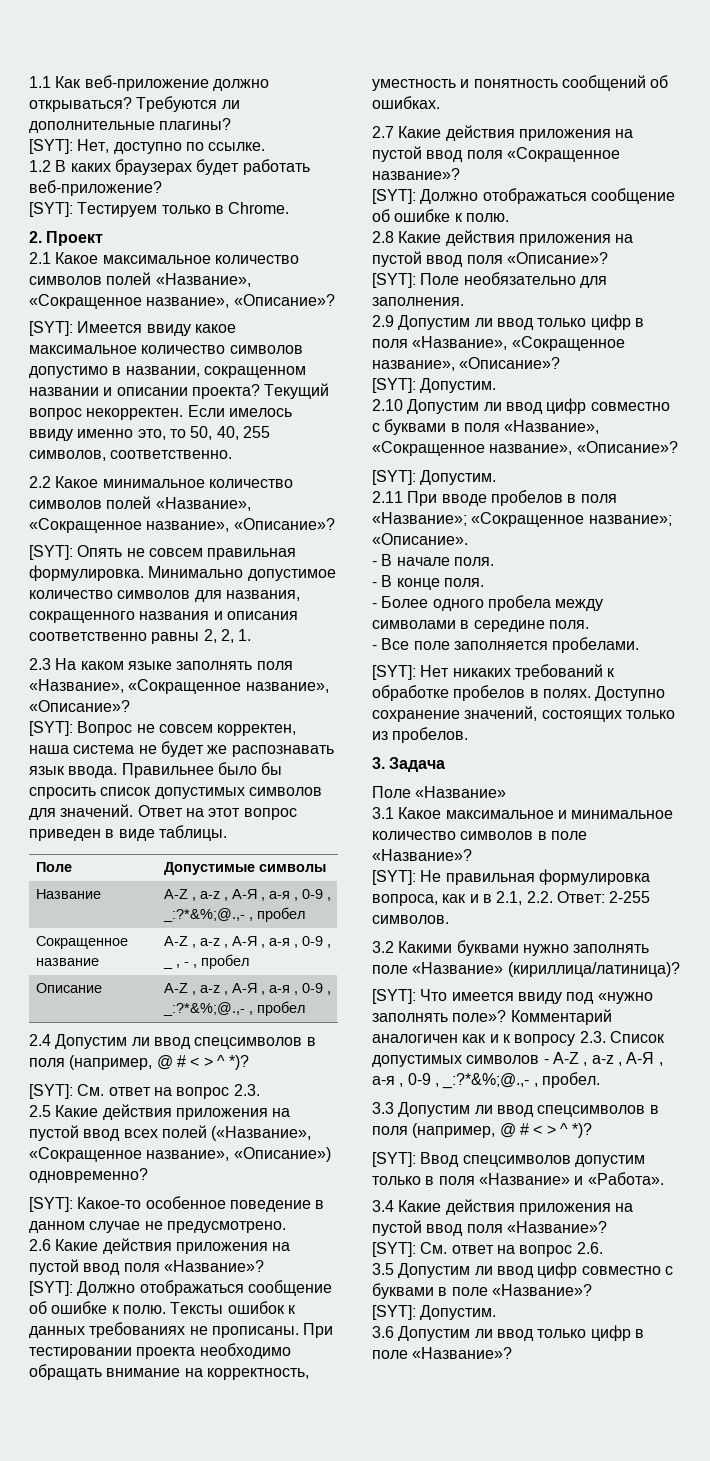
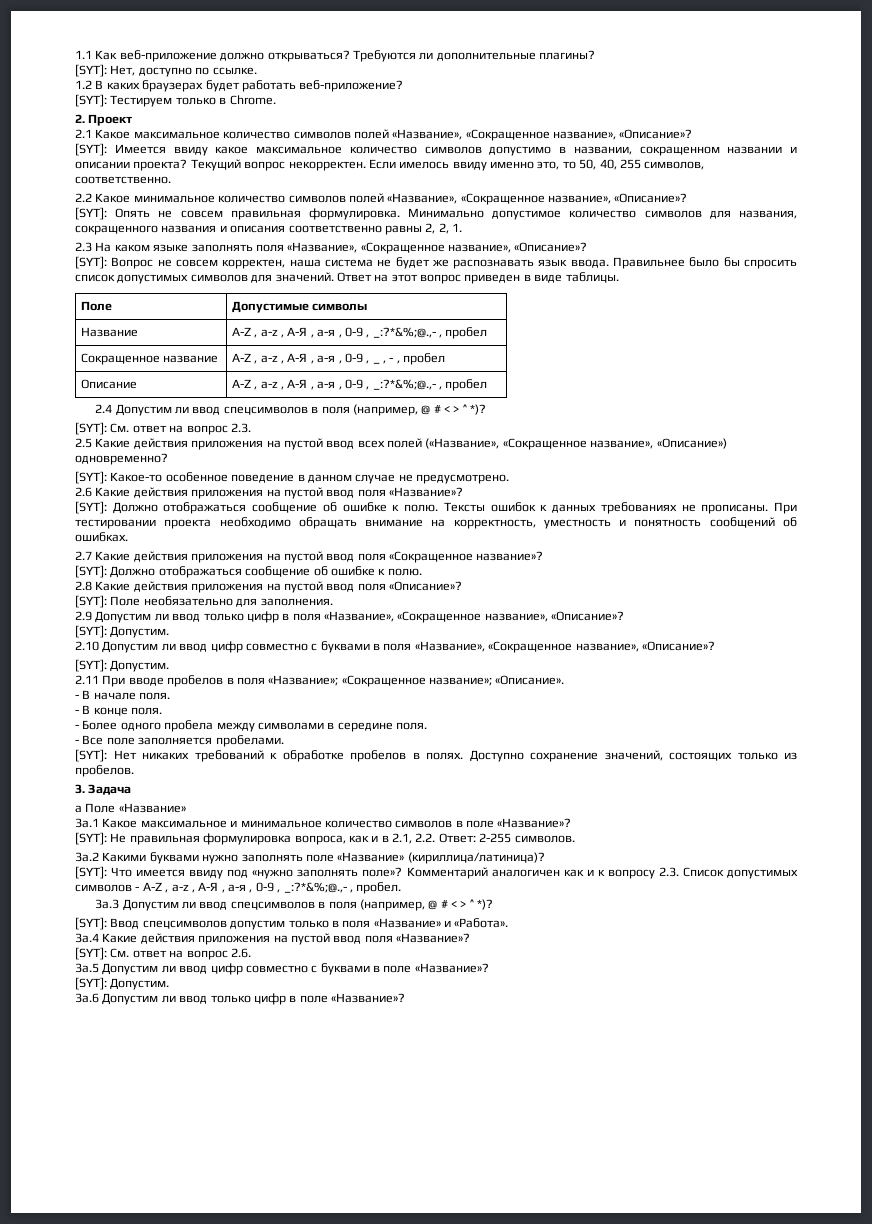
- Поле «Название»
+ а Поле «Название»
- 3.1 Какое максимальное и минимальное количество символов в поле «Название»?
+ 3а.1 Какое максимальное и минимальное количество символов в поле «Название»?
- 3.2 Какими буквами нужно заполнять поле «Название» (кириллица/латиница)?
+ 3а.2 Какими буквами нужно заполнять поле «Название» (кириллица/латиница)?
- 3.3 Допустим ли ввод спецсимволов в поля (например, @ # < > ^ *)?
+ 3а.3 Допустим ли ввод спецсимволов в поля (например, @ # < > ^ *)?
- 3.4 Какие действия приложения на пустой ввод поля «Название»?
+ 3а.4 Какие действия приложения на пустой ввод поля «Название»?
- 3.5 Допустим ли ввод цифр совместно с буквами в поле «Название»?
+ 3а.5 Допустим ли ввод цифр совместно с буквами в поле «Название»?
- 3.6 Допустим ли ввод только цифр в поле «Название»?
+ 3а.6 Допустим ли ввод только цифр в поле «Название»?

